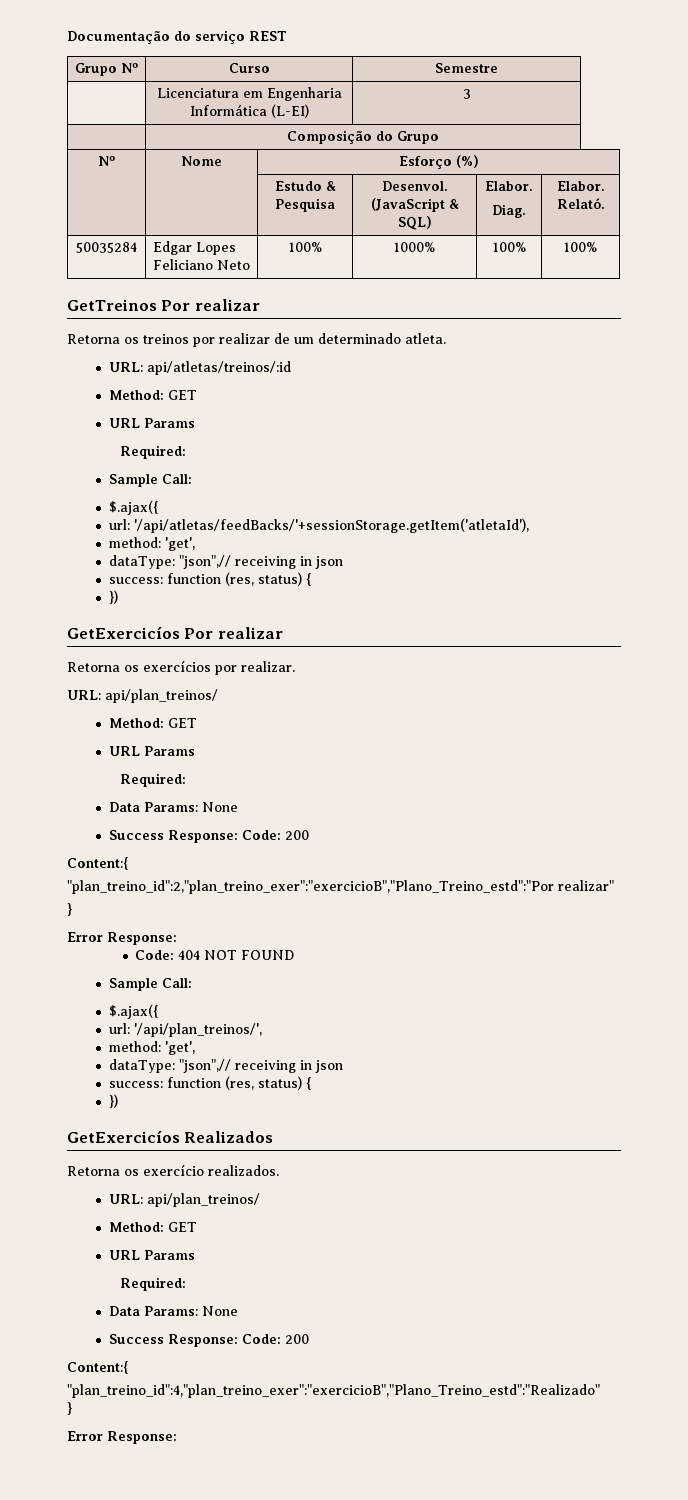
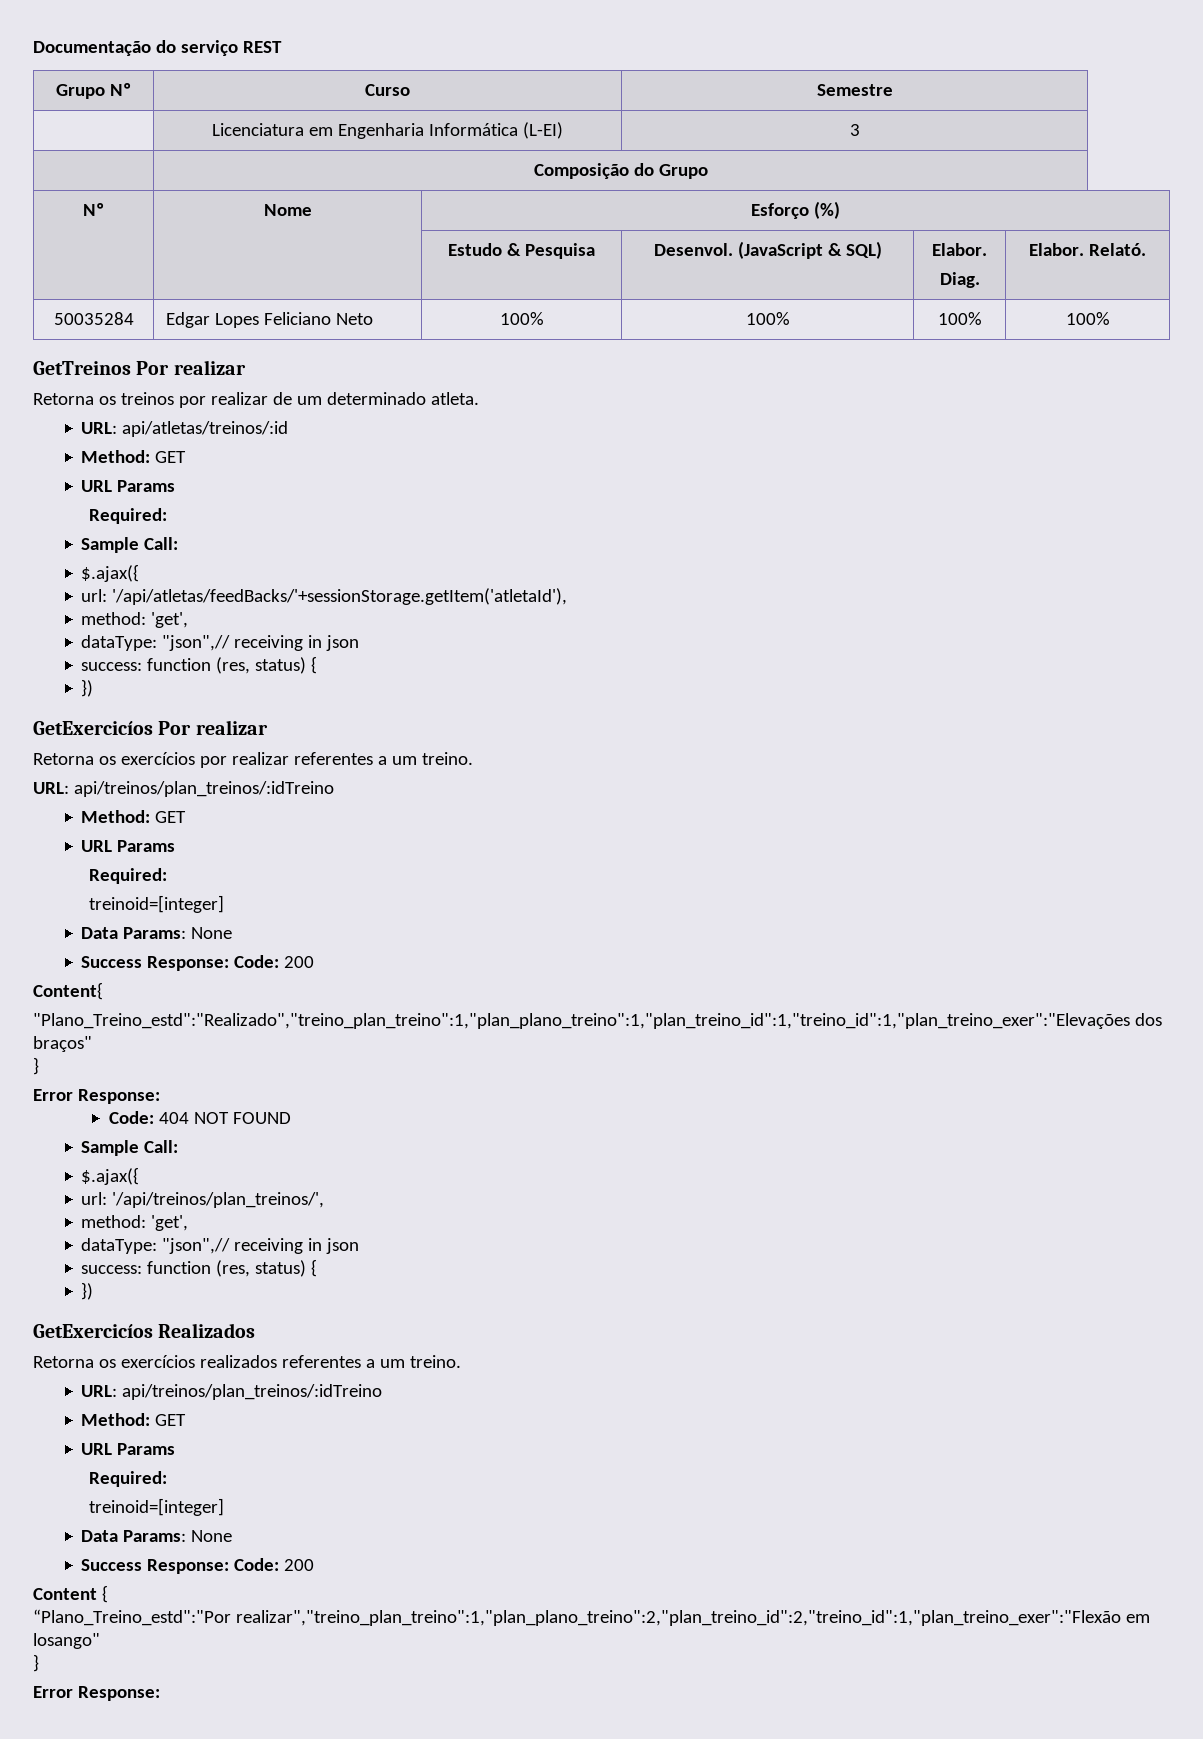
- 50035284 | Edgar Lopes Feliciano Neto | 100% | 1000% | 100% | 100%
+ 50035284 | Edgar Lopes Feliciano Neto | 100% | 100% | 100% | 100%
- Retorna os exercícios por realizar.
- URL: api/plan_treinos/
+ Retorna os exercícios por realizar referentes a um treino.
+ URL: api/treinos/plan_treinos/:idTreino
  Method: GET
  URL Params
  Required:
+ treinoid=[integer]
  Data Params: None
  Success Response: Code: 200
- Content:{
- "plan_treino_id":2,"plan_treino_exer":"exercicioB","Plano_Treino_estd":"Por realizar"
+ Content{
+ "Plano_Treino_estd":"Realizado","treino_plan_treino":1,"plan_plano_treino":1,"plan_treino_id":1,"treino_id":1,"plan_treino_exer":"Elevações dos braços"
- url: '/api/plan_treinos/',
+ url: '/api/treinos/plan_treinos/',
- Retorna os exercício realizados.
- URL: api/plan_treinos/
+ Retorna os exercícios realizados referentes a um treino.
+ URL: api/treinos/plan_treinos/:idTreino
  Method: GET
  URL Params
  Required:
+ treinoid=[integer]
  Data Params: None
  Success Response: Code: 200
- Content:{
- "plan_treino_id":4,"plan_treino_exer":"exercicioB","Plano_Treino_estd":"Realizado"
+ Content {
+ “Plano_Treino_estd":"Por realizar","treino_plan_treino":1,"plan_plano_treino":2,"plan_treino_id":2,"treino_id":1,"plan_treino_exer":"Flexão em losango"

